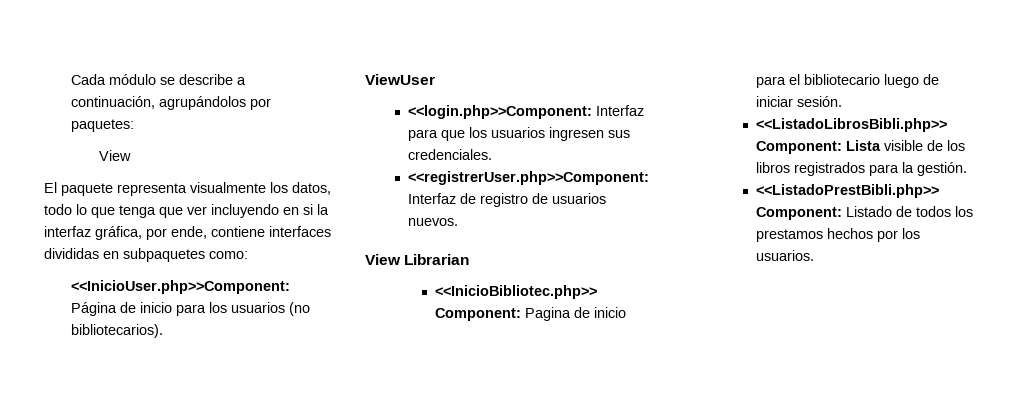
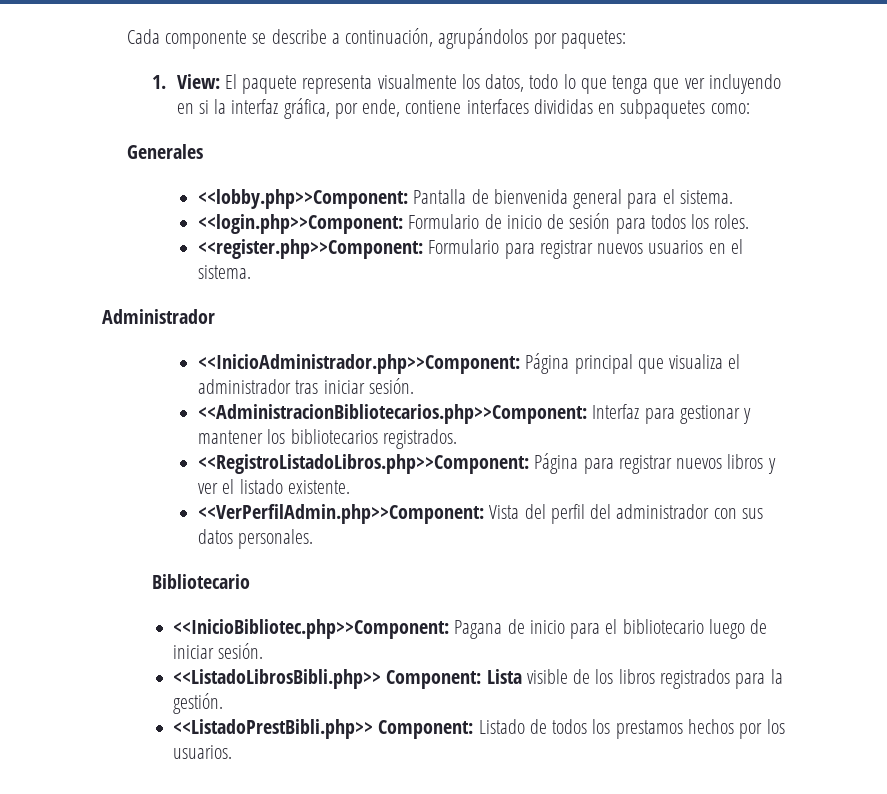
- Cada módulo se describe a continuación, agrupándolos por paquetes:
- View
- El paquete representa visualmente los datos, todo lo que tenga que ver incluyendo en si la interfaz gráfica, por ende, contiene interfaces divididas en subpaquetes como:
+ Cada componente se describe a continuación, agrupándolos por paquetes:
+ 1. View: El paquete representa visualmente los datos, todo lo que tenga que ver incluyendo en si la interfaz gráfica, por ende, contiene interfaces divididas en subpaquetes como:
- <<InicioUser.php>>Component: Página de inicio para los usuarios (no bibliotecarios).
- ViewUser
- <<login.php>>Component: Interfaz para que los usuarios ingresen sus credenciales.
- <<registrerUser.php>>Component: Interfaz de registro de usuarios nuevos.
- View Librarian
- <<InicioBibliotec.php>> Component: Pagina de inicio para el bibliotecario luego de iniciar sesión.
+ Generales
+ <<lobby.php>>Component: Pantalla de bienvenida general para el sistema.
+ <<login.php>>Component: Formulario de inicio de sesión para todos los roles.
+ <<register.php>>Component: Formulario para registrar nuevos usuarios en el sistema.
+ Administrador
+ <<InicioAdministrador.php>>Component: Página principal que visualiza el administrador tras iniciar sesión.
+ <<AdministracionBibliotecarios.php>>Component: Interfaz para gestionar y mantener los bibliotecarios registrados.
+ <<RegistroListadoLibros.php>>Component: Página para registrar nuevos libros y ver el listado existente.
+ <<VerPerfilAdmin.php>>Component: Vista del perfil del administrador con sus datos personales.
+ Bibliotecario
+ <<InicioBibliotec.php>>Component: Pagana de inicio para el bibliotecario luego de iniciar sesión.

